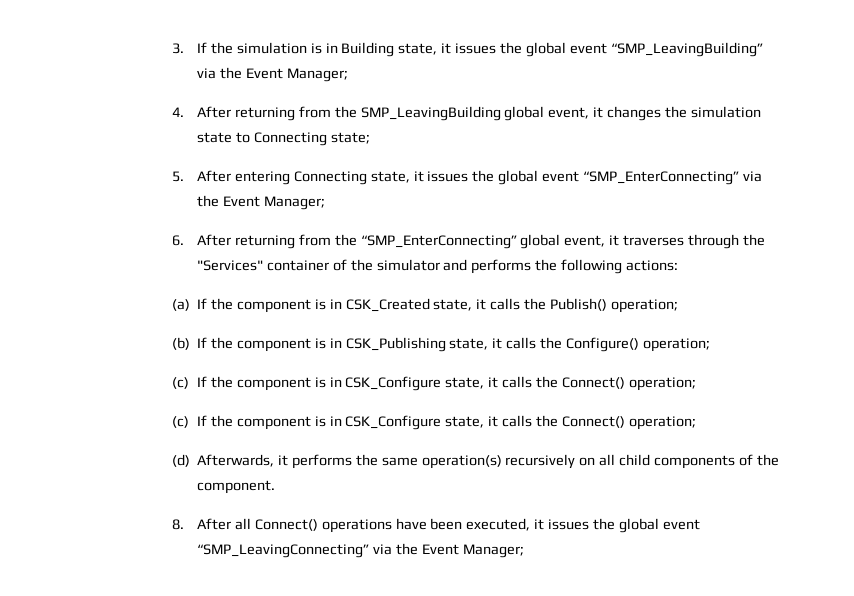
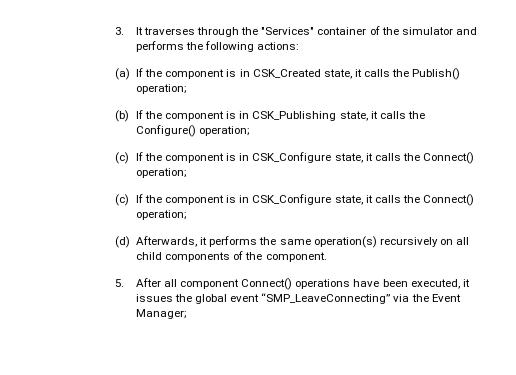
- 3. If the simulation is in Building state, it issues the global event “SMP_LeavingBuilding” via the Event Manager;
- 4. After returning from the SMP_LeavingBuilding global event, it changes the simulation state to Connecting state;
- 5. After entering Connecting state, it issues the global event “SMP_EnterConnecting” via the Event Manager;
- 6. After returning from the “SMP_EnterConnecting” global event, it traverses through the "Services" container of the simulator and performs the following actions:
+ 3. It traverses through the "Services" container of the simulator and performs the following actions:
- 8. After all Connect() operations have been executed, it issues the global event “SMP_LeavingConnecting” via the Event Manager;
+ 5. After all component Connect() operations have been executed, it issues the global event “SMP_LeaveConnecting” via the Event Manager;

